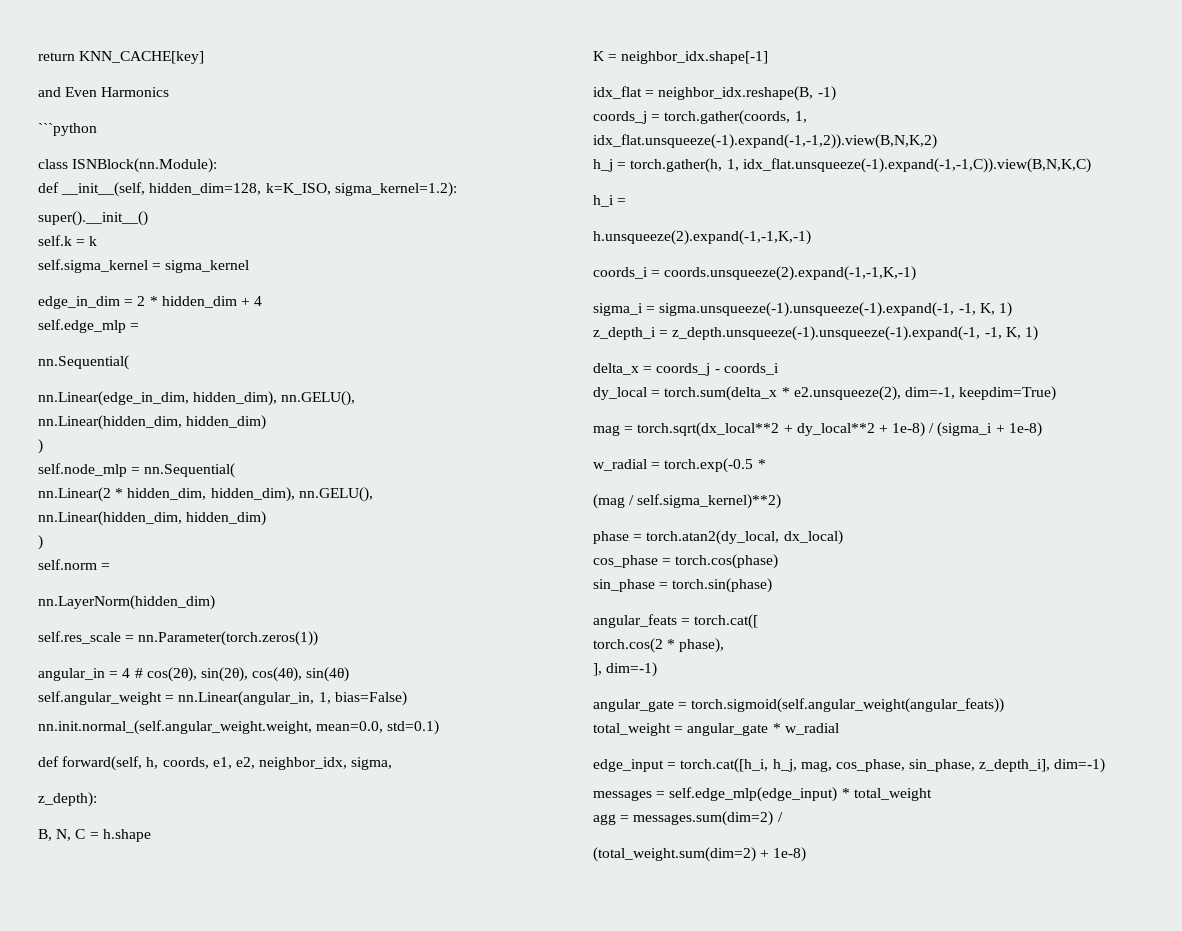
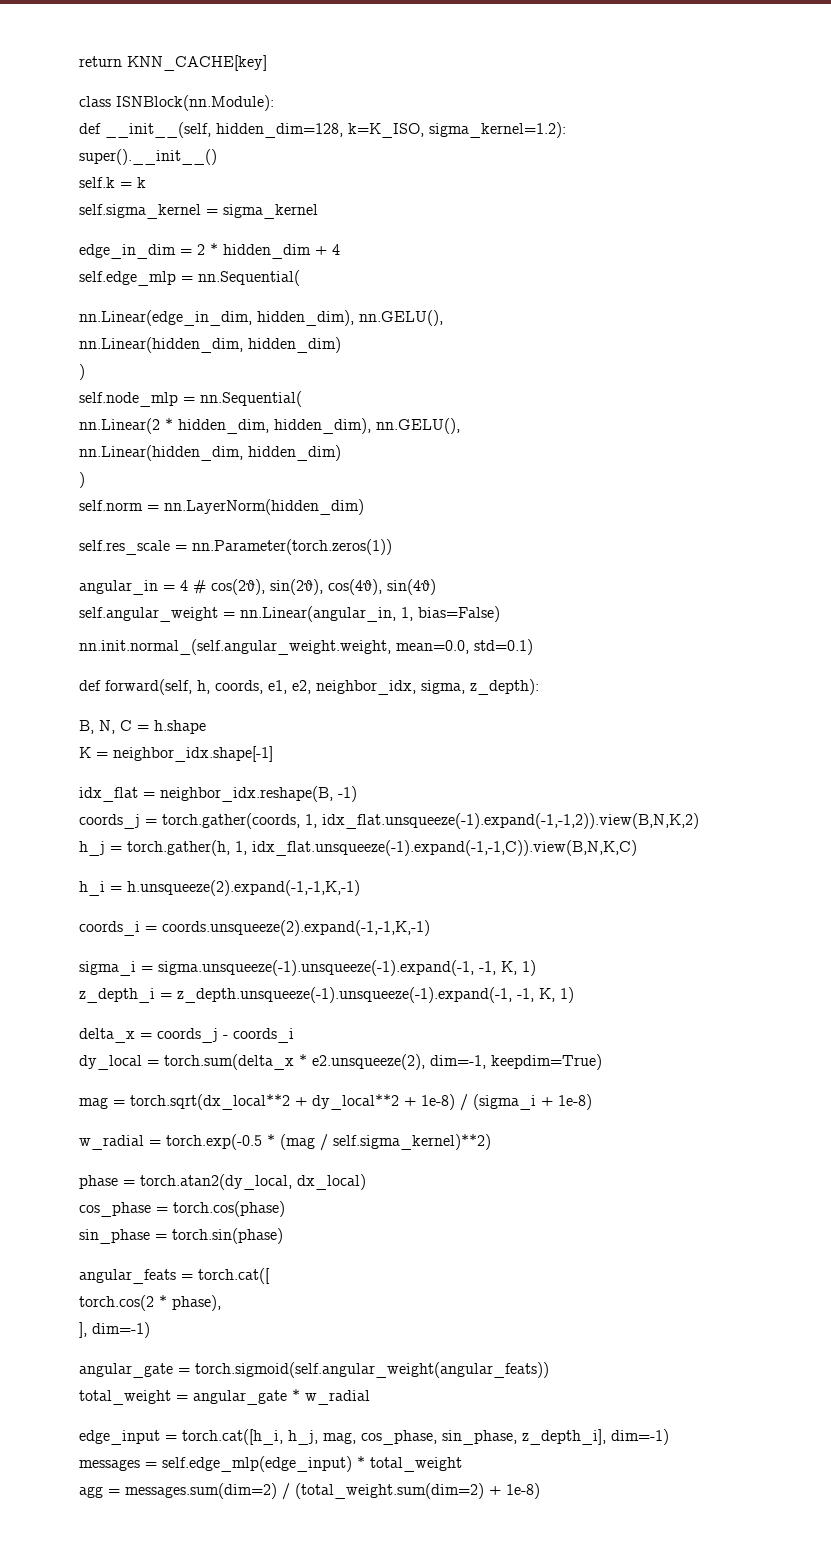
- and Even Harmonics
- ```python
- self.edge_mlp =
- nn.Sequential(
+ self.edge_mlp = nn.Sequential(
- self.norm =
- nn.LayerNorm(hidden_dim)
+ self.norm = nn.LayerNorm(hidden_dim)
- def forward(self, h, coords, e1, e2, neighbor_idx, sigma,
- z_depth):
+ def forward(self, h, coords, e1, e2, neighbor_idx, sigma, z_depth):
- h_i =
- h.unsqueeze(2).expand(-1,-1,K,-1)
+ h_i = h.unsqueeze(2).expand(-1,-1,K,-1)
- w_radial = torch.exp(-0.5 *
- (mag / self.sigma_kernel)**2)
+ w_radial = torch.exp(-0.5 * (mag / self.sigma_kernel)**2)
- agg = messages.sum(dim=2) /
- (total_weight.sum(dim=2) + 1e-8)
+ agg = messages.sum(dim=2) / (total_weight.sum(dim=2) + 1e-8)

